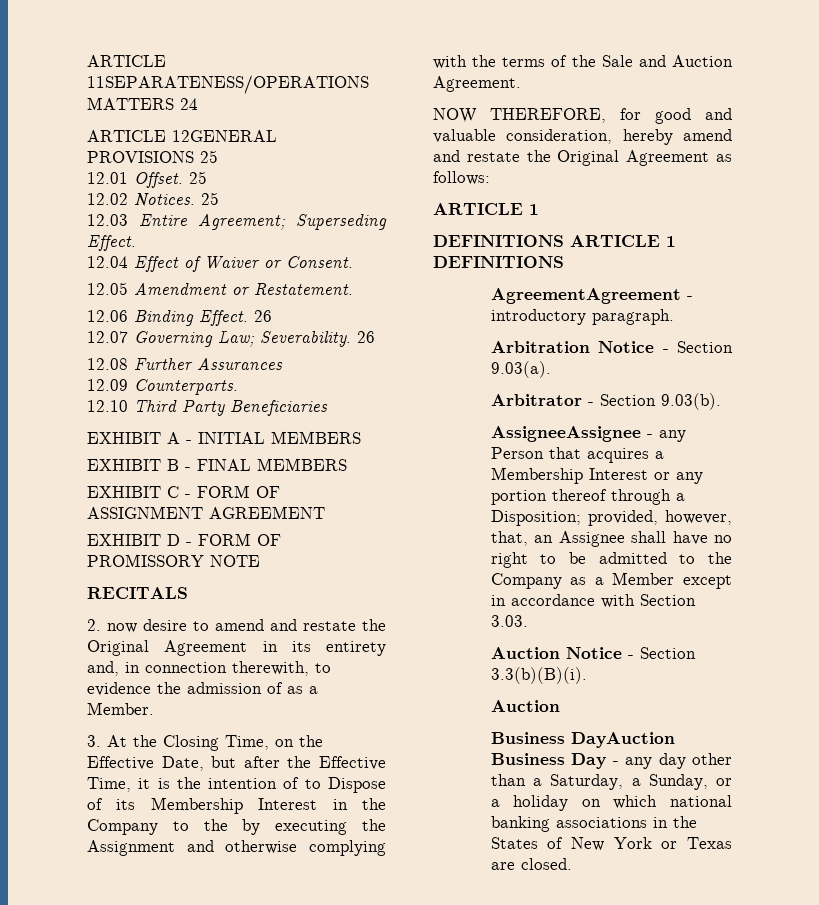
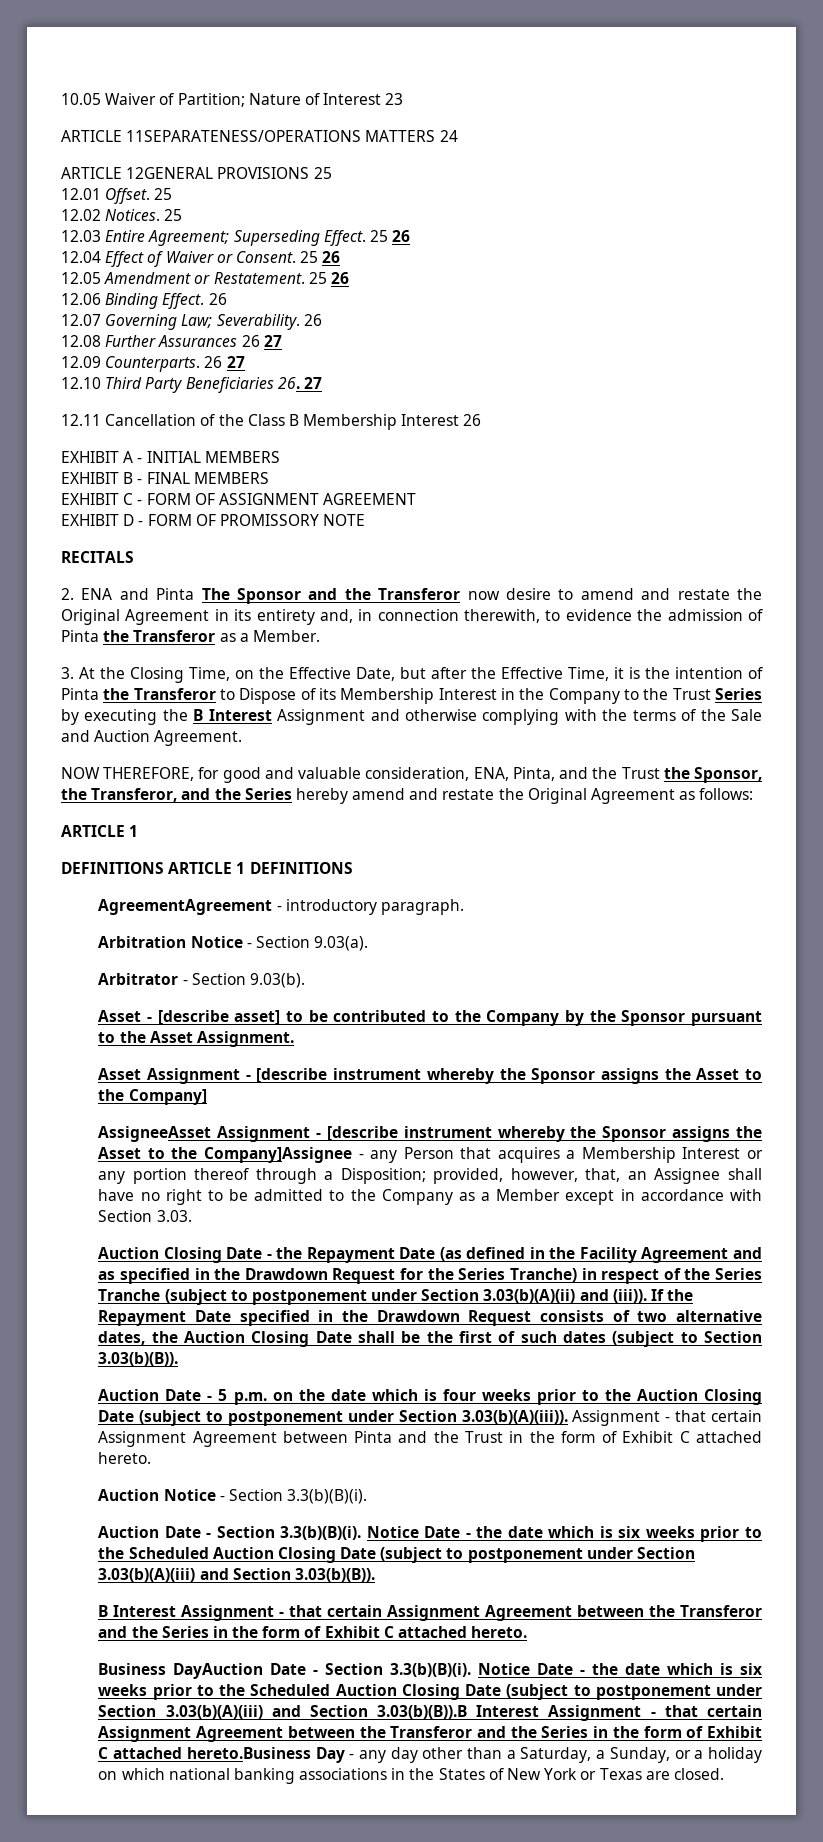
+ 10.05 Waiver of Partition; Nature of Interest 23
- 12.03 Entire Agreement; Superseding Effect.
+ 12.03 Entire Agreement; Superseding Effect. 25 26
- 12.04 Effect of Waiver or Consent.
+ 12.04 Effect of Waiver or Consent. 25 26
- 12.05 Amendment or Restatement.
+ 12.05 Amendment or Restatement. 25 26
- 12.08 Further Assurances
+ 12.08 Further Assurances 26 27
- 12.09 Counterparts.
+ 12.09 Counterparts. 26 27
- 12.10 Third Party Beneficiaries
+ 12.10 Third Party Beneficiaries 26. 27
+ 12.11 Cancellation of the Class B Membership Interest 26
- 2. now desire to amend and restate the Original Agreement in its entirety and, in connection therewith, to evidence the admission of as a Member.
+ 2. ENA and Pinta The Sponsor and the Transferor now desire to amend and restate the Original Agreement in its entirety and, in connection therewith, to evidence the admission of Pinta the Transferor as a Member.
- 3. At the Closing Time, on the Effective Date, but after the Effective Time, it is the intention of to Dispose of its Membership Interest in the Company to the by executing the Assignment and otherwise complying with the terms of the Sale and Auction Agreement.
+ 3. At the Closing Time, on the Effective Date, but after the Effective Time, it is the intention of Pinta the Transferor to Dispose of its Membership Interest in the Company to the Trust Series by executing the B Interest Assignment and otherwise complying with the terms of the Sale and Auction Agreement.
- NOW THEREFORE, for good and valuable consideration, hereby amend and restate the Original Agreement as follows:
+ NOW THEREFORE, for good and valuable consideration, ENA, Pinta, and the Trust the Sponsor, the Transferor, and the Series hereby amend and restate the Original Agreement as follows:
- AssigneeAssignee - any Person that acquires a Membership Interest or any portion thereof through a Disposition; provided, however, that, an Assignee shall have no right to be admitted to the Company as a Member except in accordance with Section 3.03.
+ Asset - [describe asset] to be contributed to the Company by the Sponsor pursuant to the Asset Assignment.
+ Asset Assignment - [describe instrument whereby the Sponsor assigns the Asset to the Company]
+ AssigneeAsset Assignment - [describe instrument whereby the Sponsor assigns the Asset to the Company]Assignee - any Person that acquires a Membership Interest or any portion thereof through a Disposition; provided, however, that, an Assignee shall have no right to be admitted to the Company as a Member except in accordance with Section 3.03.
+ Auction Closing Date - the Repayment Date (as defined in the Facility Agreement and as specified in the Drawdown Request for the Series Tranche) in respect of the Series Tranche (subject to postponement under Section 3.03(b)(A)(ii) and (iii)). If the Repayment Date specified in the Drawdown Request consists of two alternative dates, the Auction Closing Date shall be the first of such dates (subject to Section 3.03(b)(B)).
+ Auction Date - 5 p.m. on the date which is four weeks prior to the Auction Closing Date (subject to postponement under Section 3.03(b)(A)(iii)). Assignment - that certain Assignment Agreement between Pinta and the Trust in the form of Exhibit C attached hereto.
  Auction Notice - Section 3.3(b)(B)(i).
- Auction
- Business DayAuction Business Day - any day other than a Saturday, a Sunday, or a holiday on which national banking associations in the States of New York or Texas are closed.
+ Auction Date - Section 3.3(b)(B)(i). Notice Date - the date which is six weeks prior to the Scheduled Auction Closing Date (subject to postponement under Section 3.03(b)(A)(iii) and Section 3.03(b)(B)).
+ B Interest Assignment - that certain Assignment Agreement between the Transferor and the Series in the form of Exhibit C attached hereto.
+ Business DayAuction Date - Section 3.3(b)(B)(i). Notice Date - the date which is six weeks prior to the Scheduled Auction Closing Date (subject to postponement under Section 3.03(b)(A)(iii) and Section 3.03(b)(B)).B Interest Assignment - that certain Assignment Agreement between the Transferor and the Series in the form of Exhibit C attached hereto.Business Day - any day other than a Saturday, a Sunday, or a holiday on which national banking associations in the States of New York or Texas are closed.

